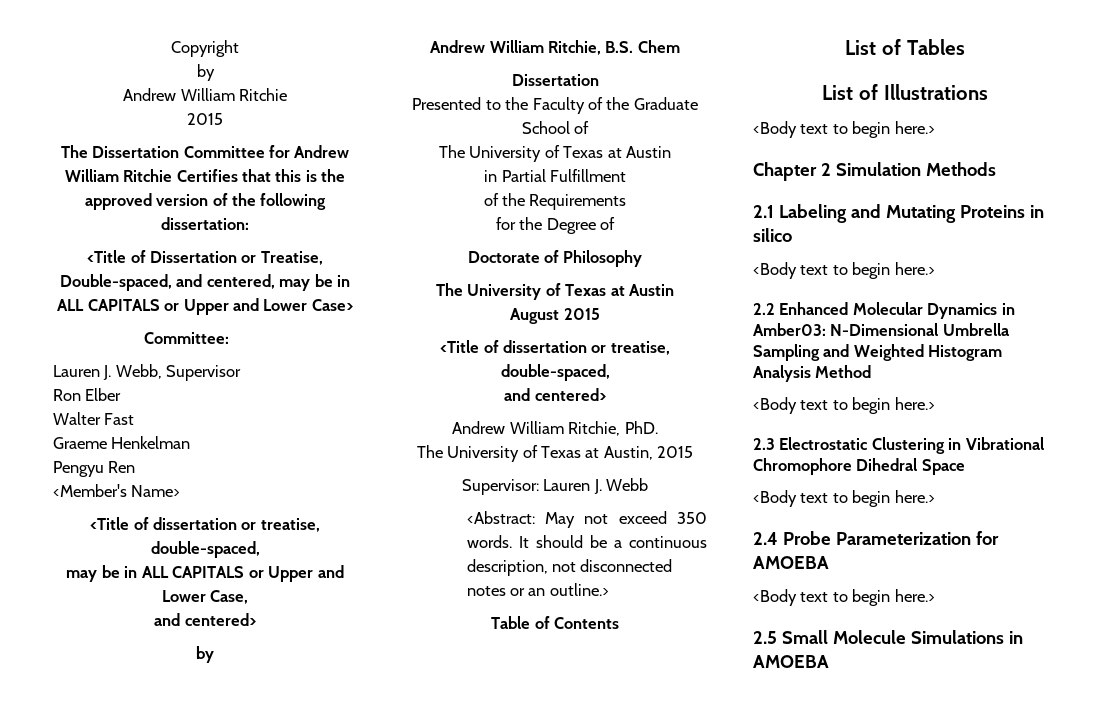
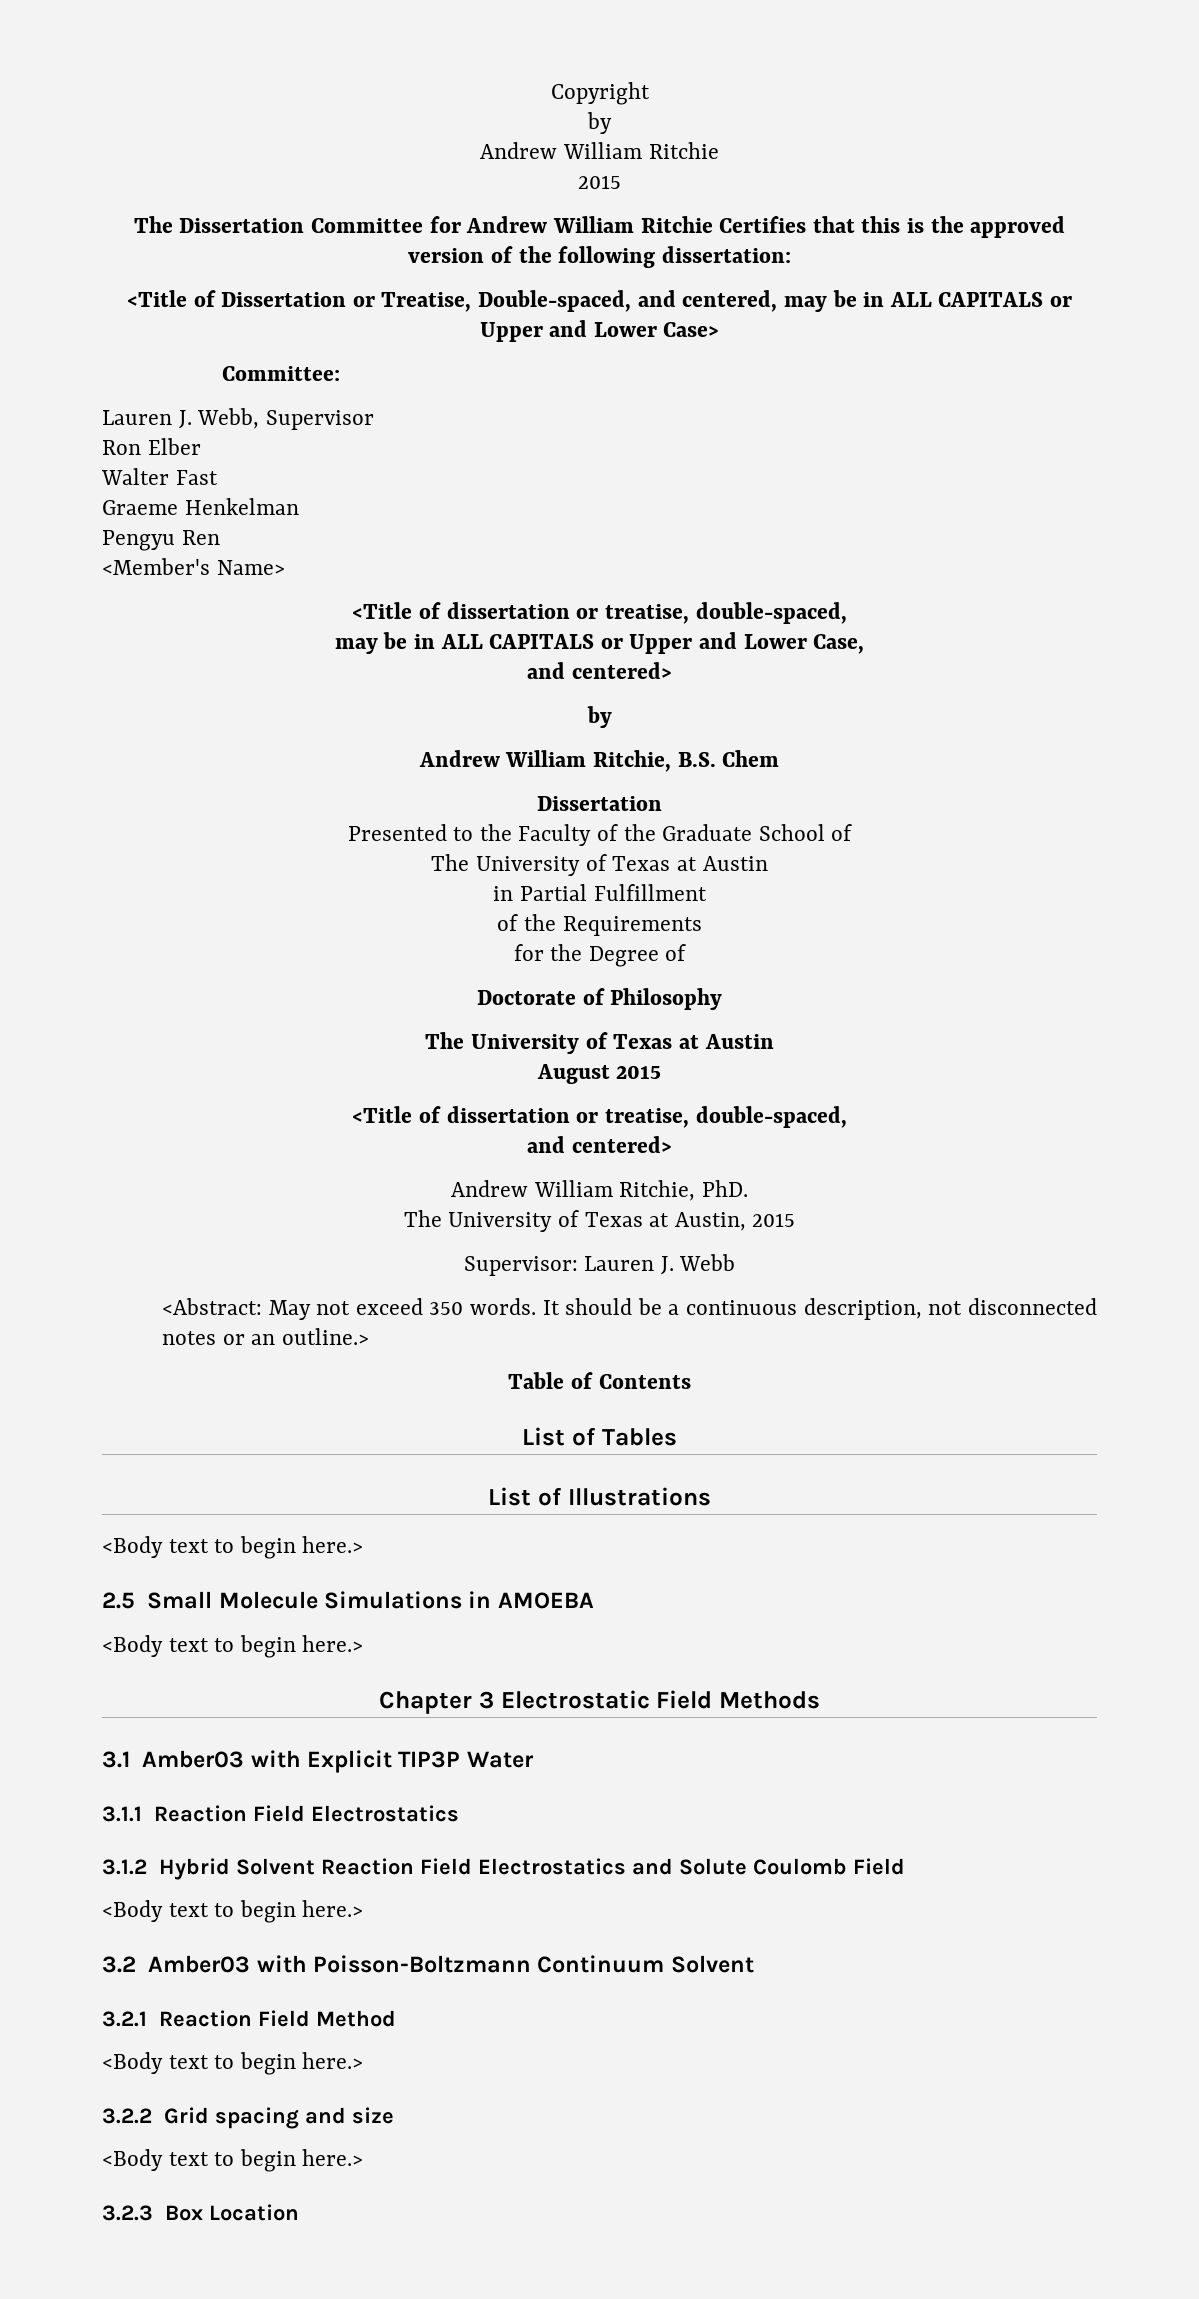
- Chapter 2 Simulation Methods
- 2.1 Labeling and Mutating Proteins in silico
+ 2.5 Small Molecule Simulations in AMOEBA
  <Body text to begin here.>
- 2.2 Enhanced Molecular Dynamics in Amber03: N-Dimensional Umbrella Sampling and Weighted Histogram Analysis Method
+ Chapter 3 Electrostatic Field Methods
+ 3.1 Amber03 with Explicit TIP3P Water
+ 3.1.1 Reaction Field Electrostatics
+ 3.1.2 Hybrid Solvent Reaction Field Electrostatics and Solute Coulomb Field
+ <Body text to begin here.>
+ 3.2 Amber03 with Poisson-Boltzmann Continuum Solvent
+ 3.2.1 Reaction Field Method
- 2.3 Electrostatic Clustering in Vibrational Chromophore Dihedral Space
+ 3.2.2 Grid spacing and size
  <Body text to begin here.>
- 2.4 Probe Parameterization for AMOEBA
- <Body text to begin here.>
- 2.5 Small Molecule Simulations in AMOEBA
+ 3.2.3 Box Location

